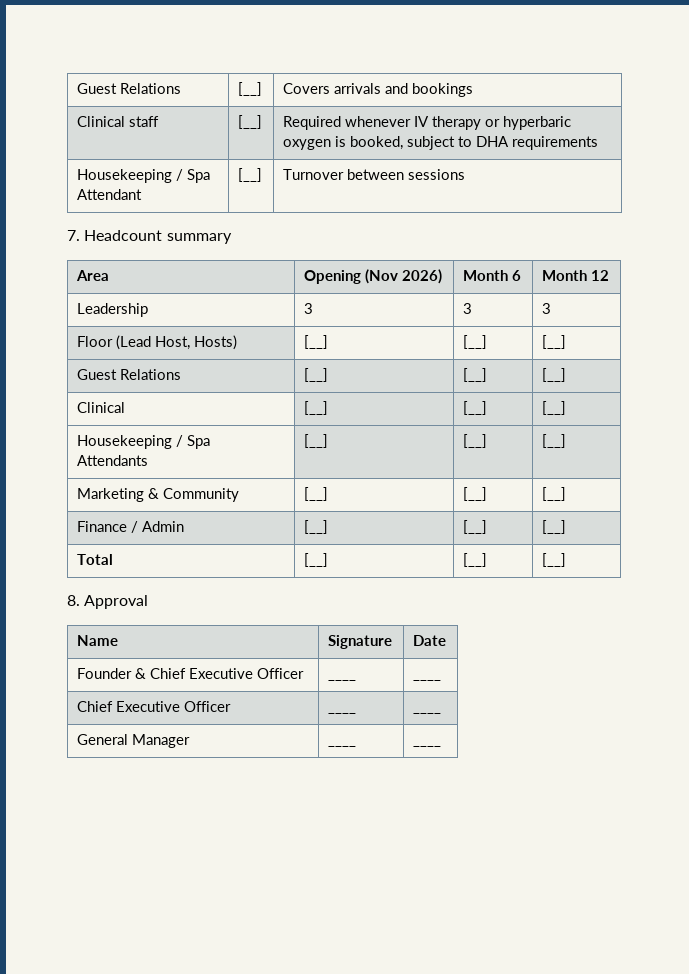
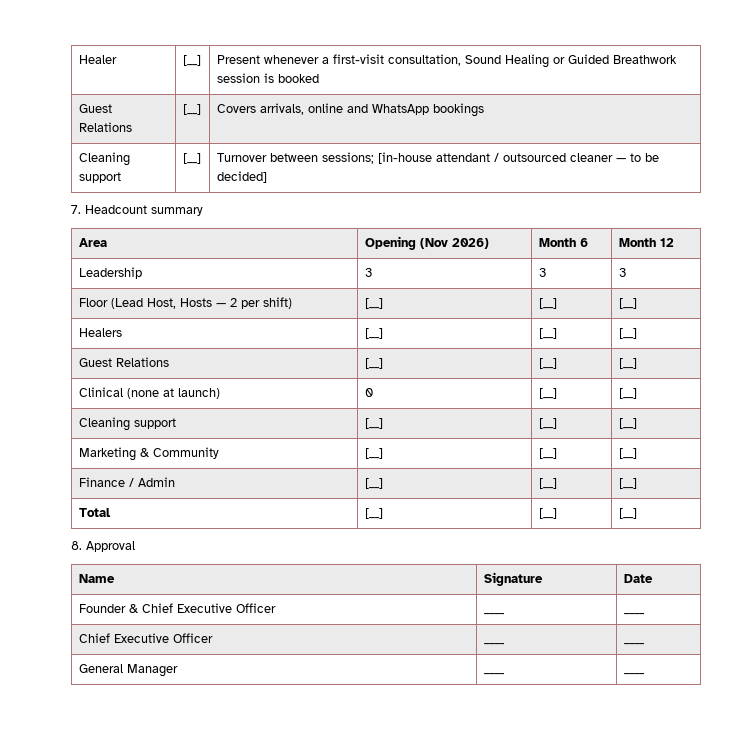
- Guest Relations | [__] | Covers arrivals and bookings
- Clinical staff | [__] | Required whenever IV therapy or hyperbaric oxygen is booked, subject to DHA requirements
- Housekeeping / Spa Attendant | [__] | Turnover between sessions
+ Healer | [__] | Present whenever a first-visit consultation, Sound Healing or Guided Breathwork session is booked
+ Guest Relations | [__] | Covers arrivals, online and WhatsApp bookings
+ Cleaning support | [__] | Turnover between sessions; [in-house attendant / outsourced cleaner — to be decided]
- Floor (Lead Host, Hosts) | [__] | [__] | [__]
+ Floor (Lead Host, Hosts — 2 per shift) | [__] | [__] | [__]
+ Healers | [__] | [__] | [__]
- Clinical | [__] | [__] | [__]
- Housekeeping / Spa Attendants | [__] | [__] | [__]
+ Clinical (none at launch) | 0 | [__] | [__]
+ Cleaning support | [__] | [__] | [__]

